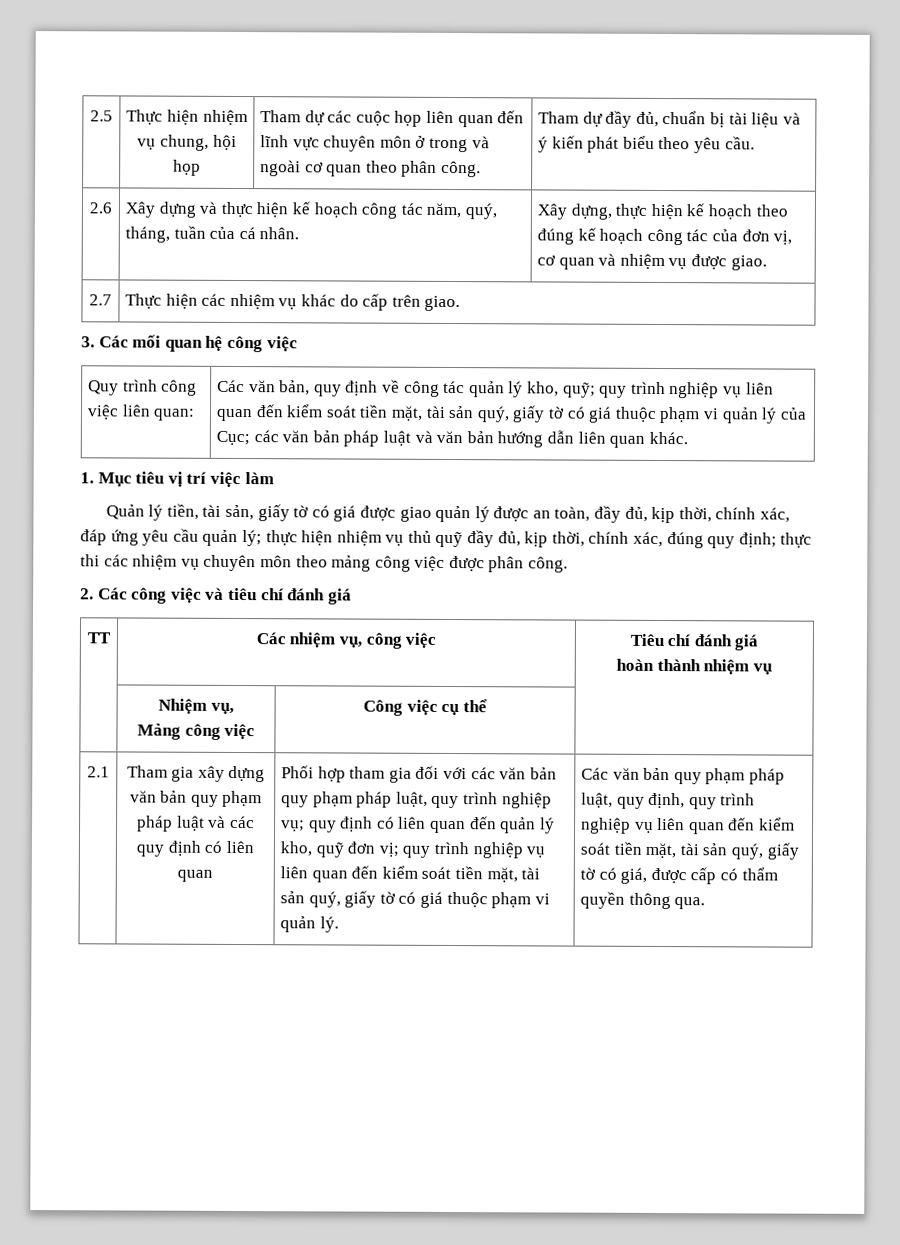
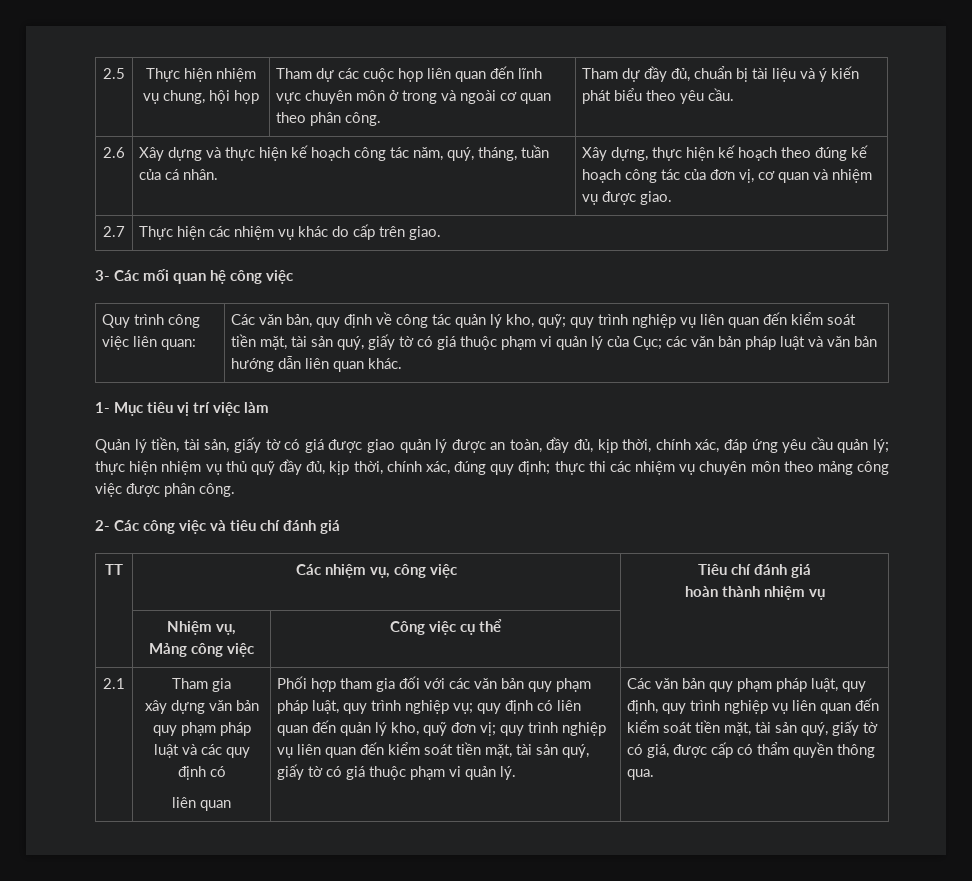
- 3. Các mối quan hệ công việc
+ 3- Các mối quan hệ công việc
- 1. Mục tiêu vị trí việc làm
+ 1- Mục tiêu vị trí việc làm
- 2. Các công việc và tiêu chí đánh giá
+ 2- Các công việc và tiêu chí đánh giá
- Tham gia xây dựng văn bản quy phạm pháp luật và các quy định có liên quan
+ Tham gia
+ xây dựng văn bản quy phạm pháp luật và các quy định có
+ liên quan

